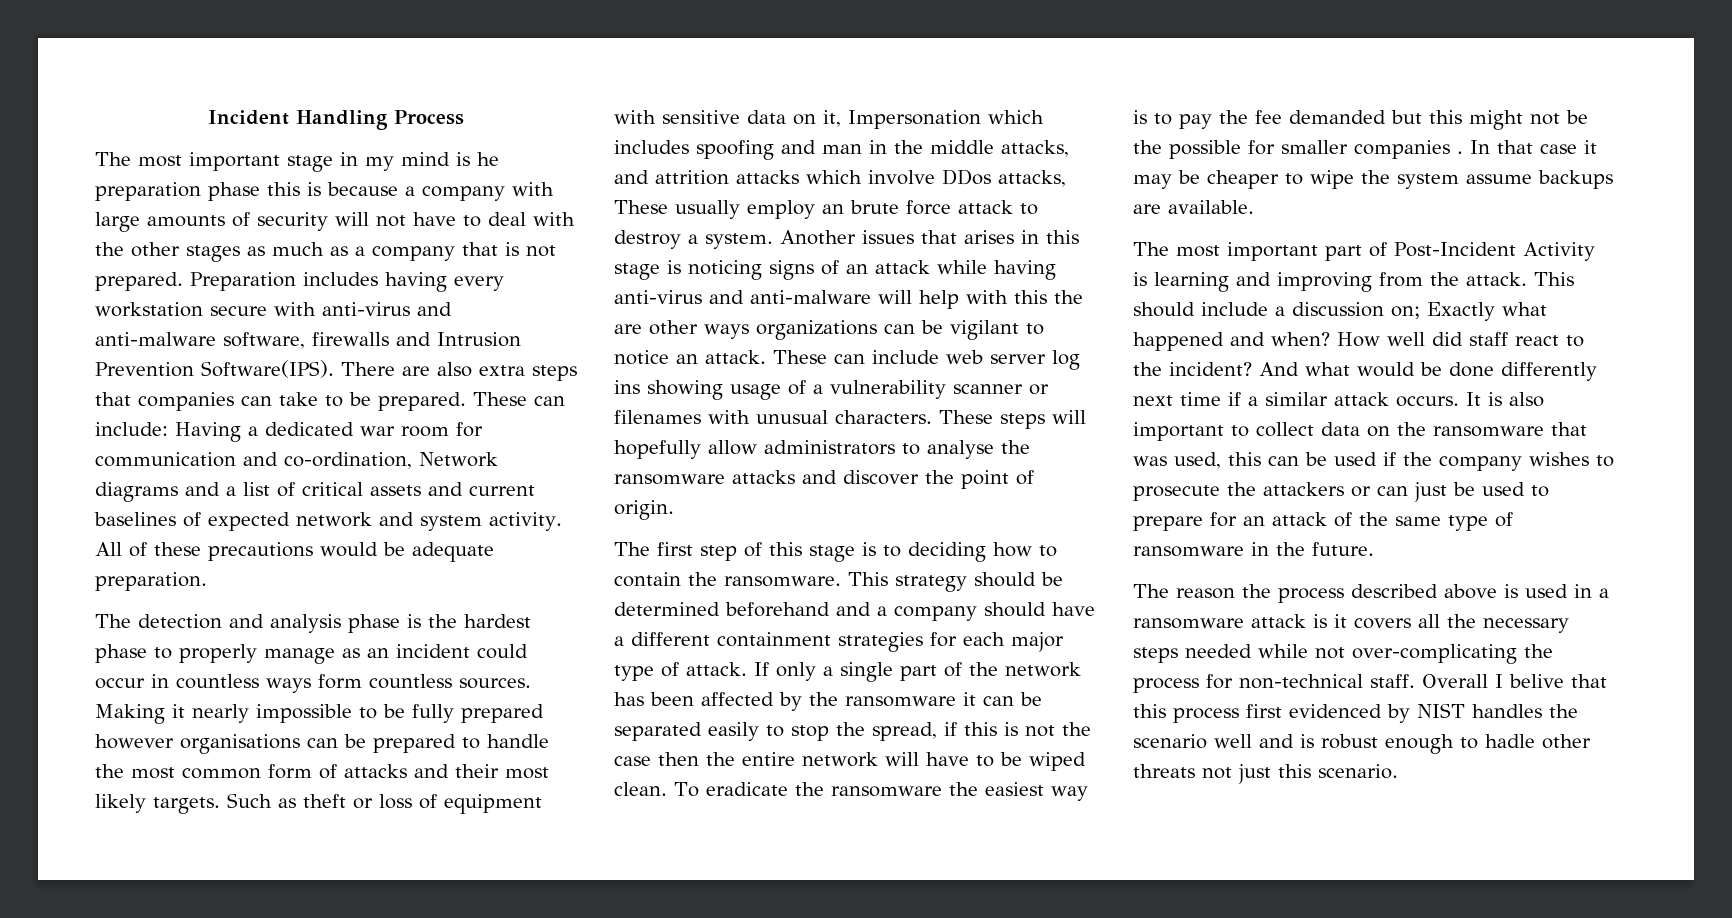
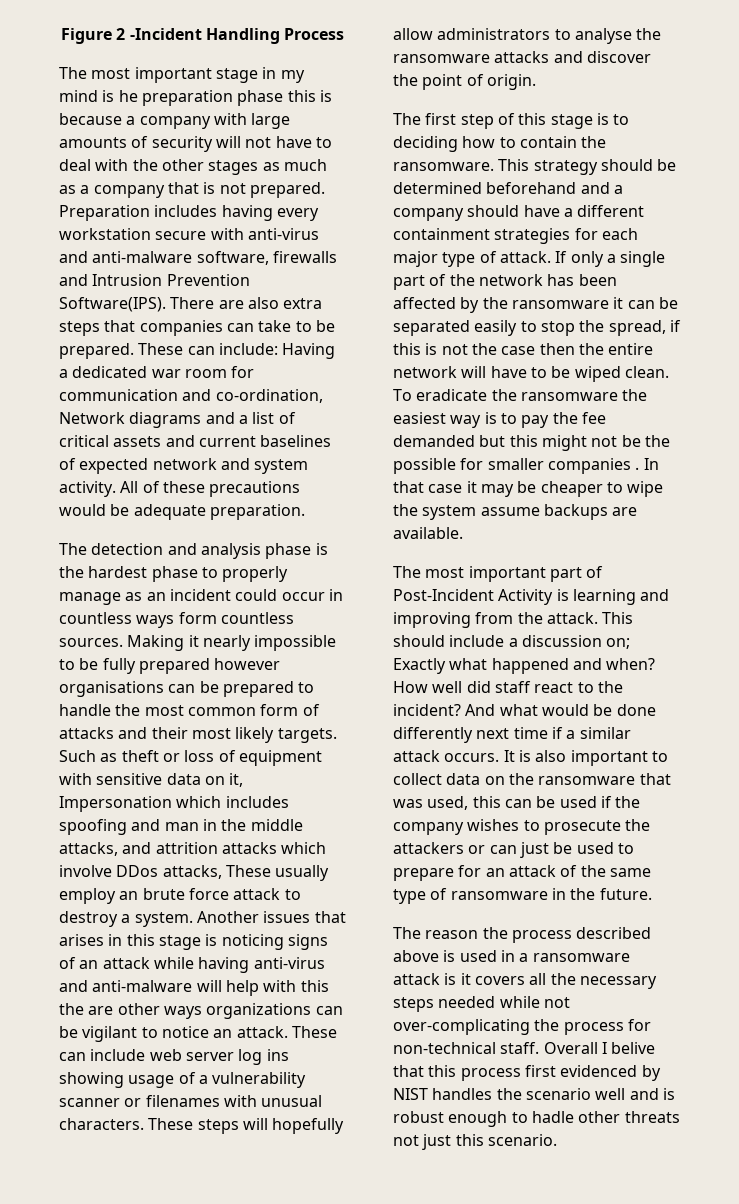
- Incident Handling Process
+ Figure 2 -Incident Handling Process

